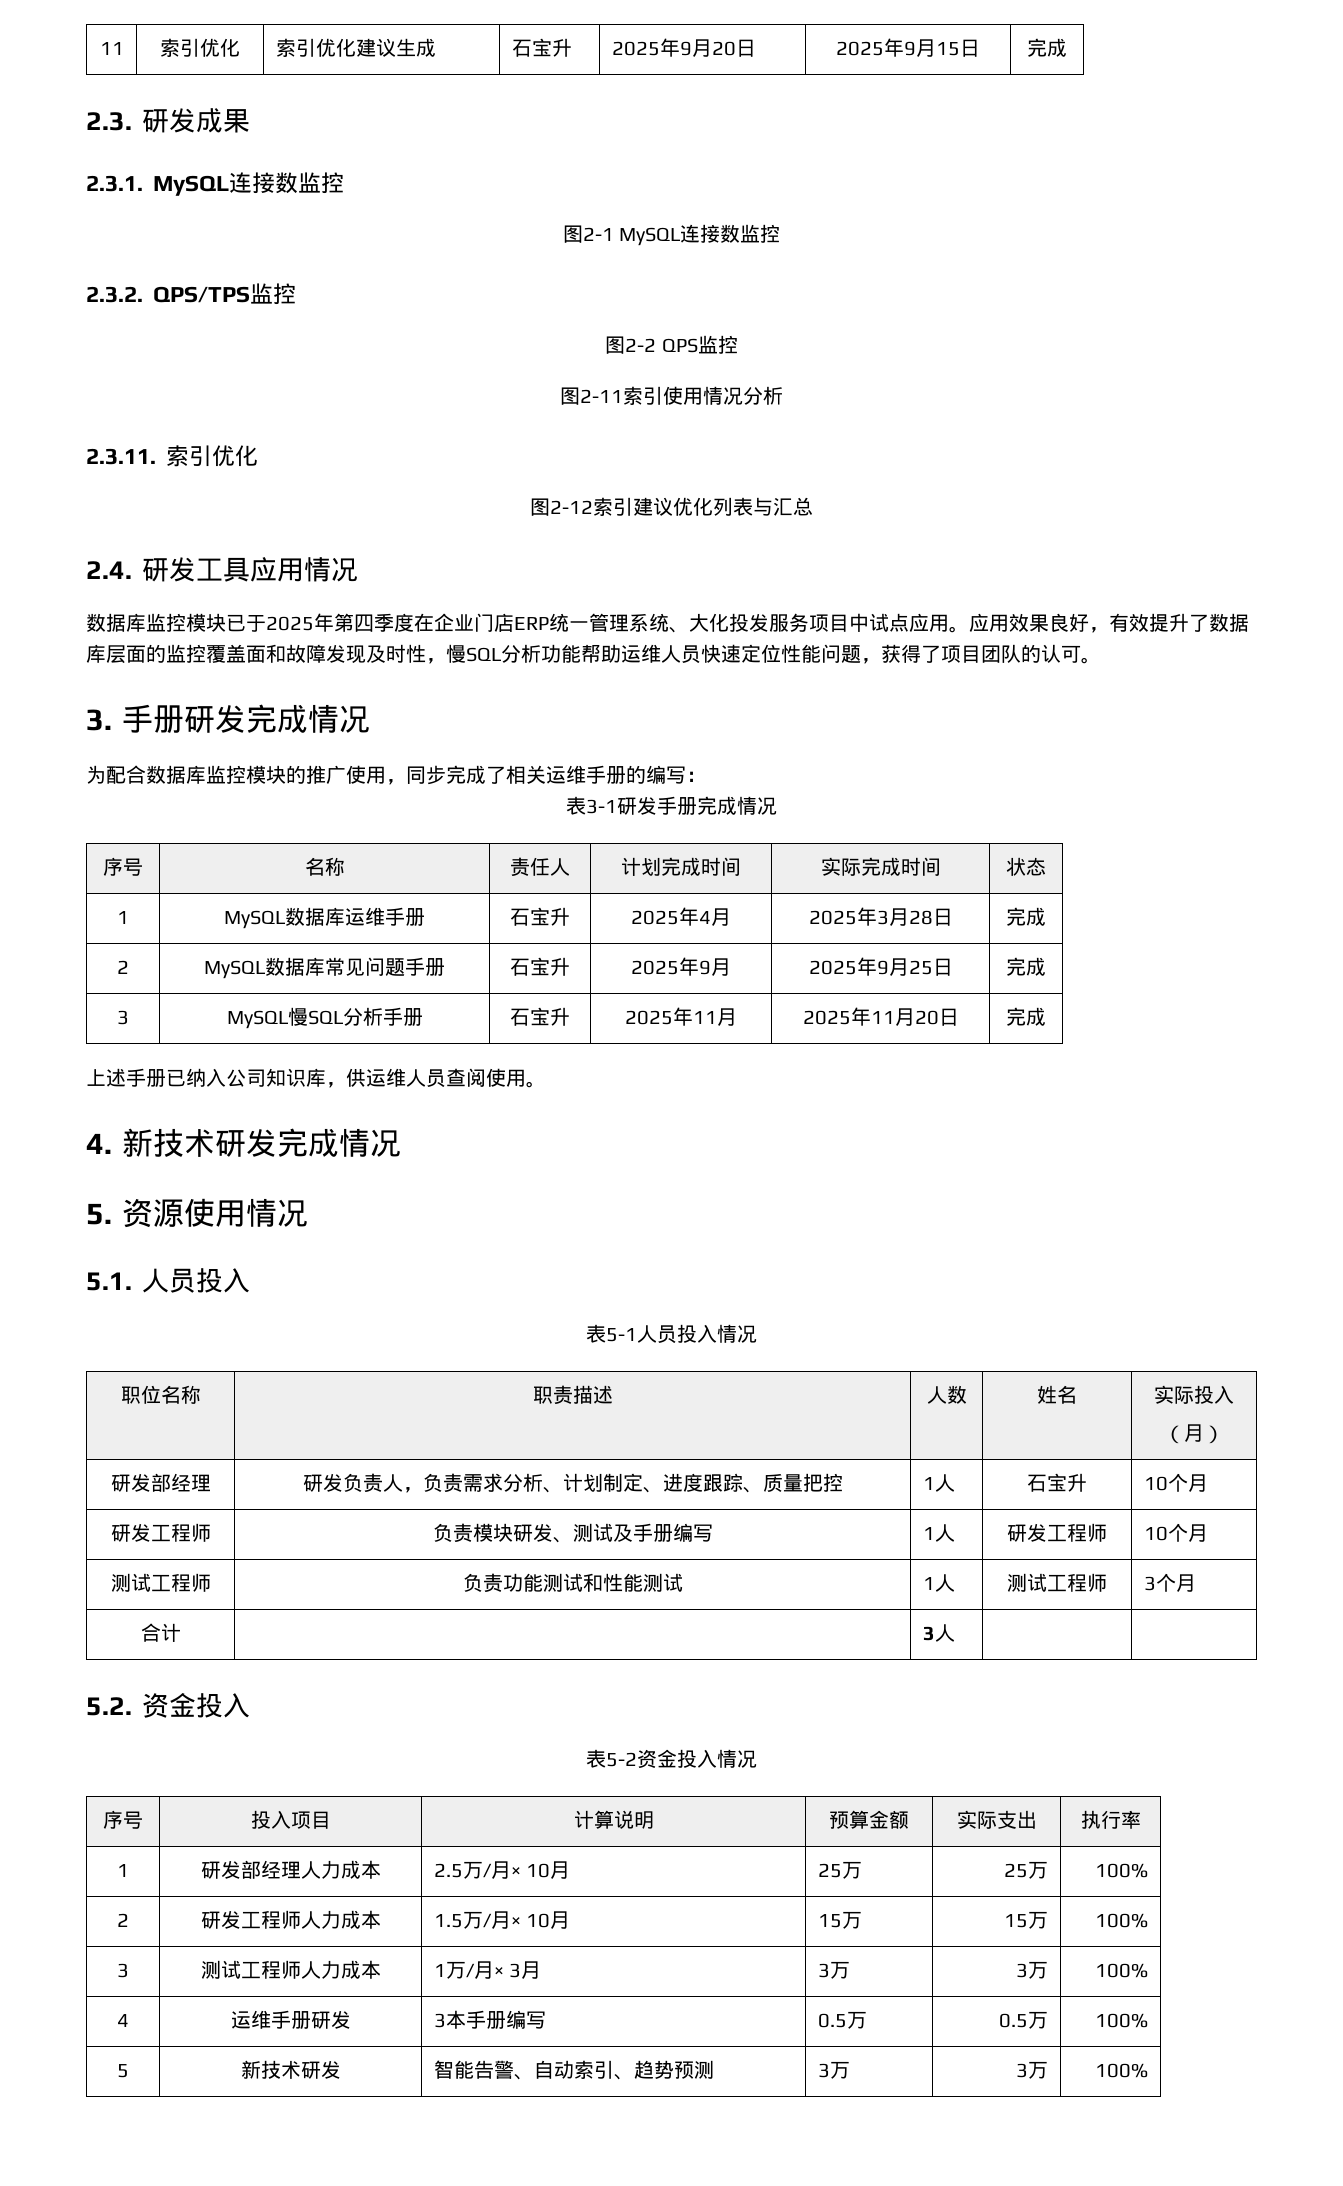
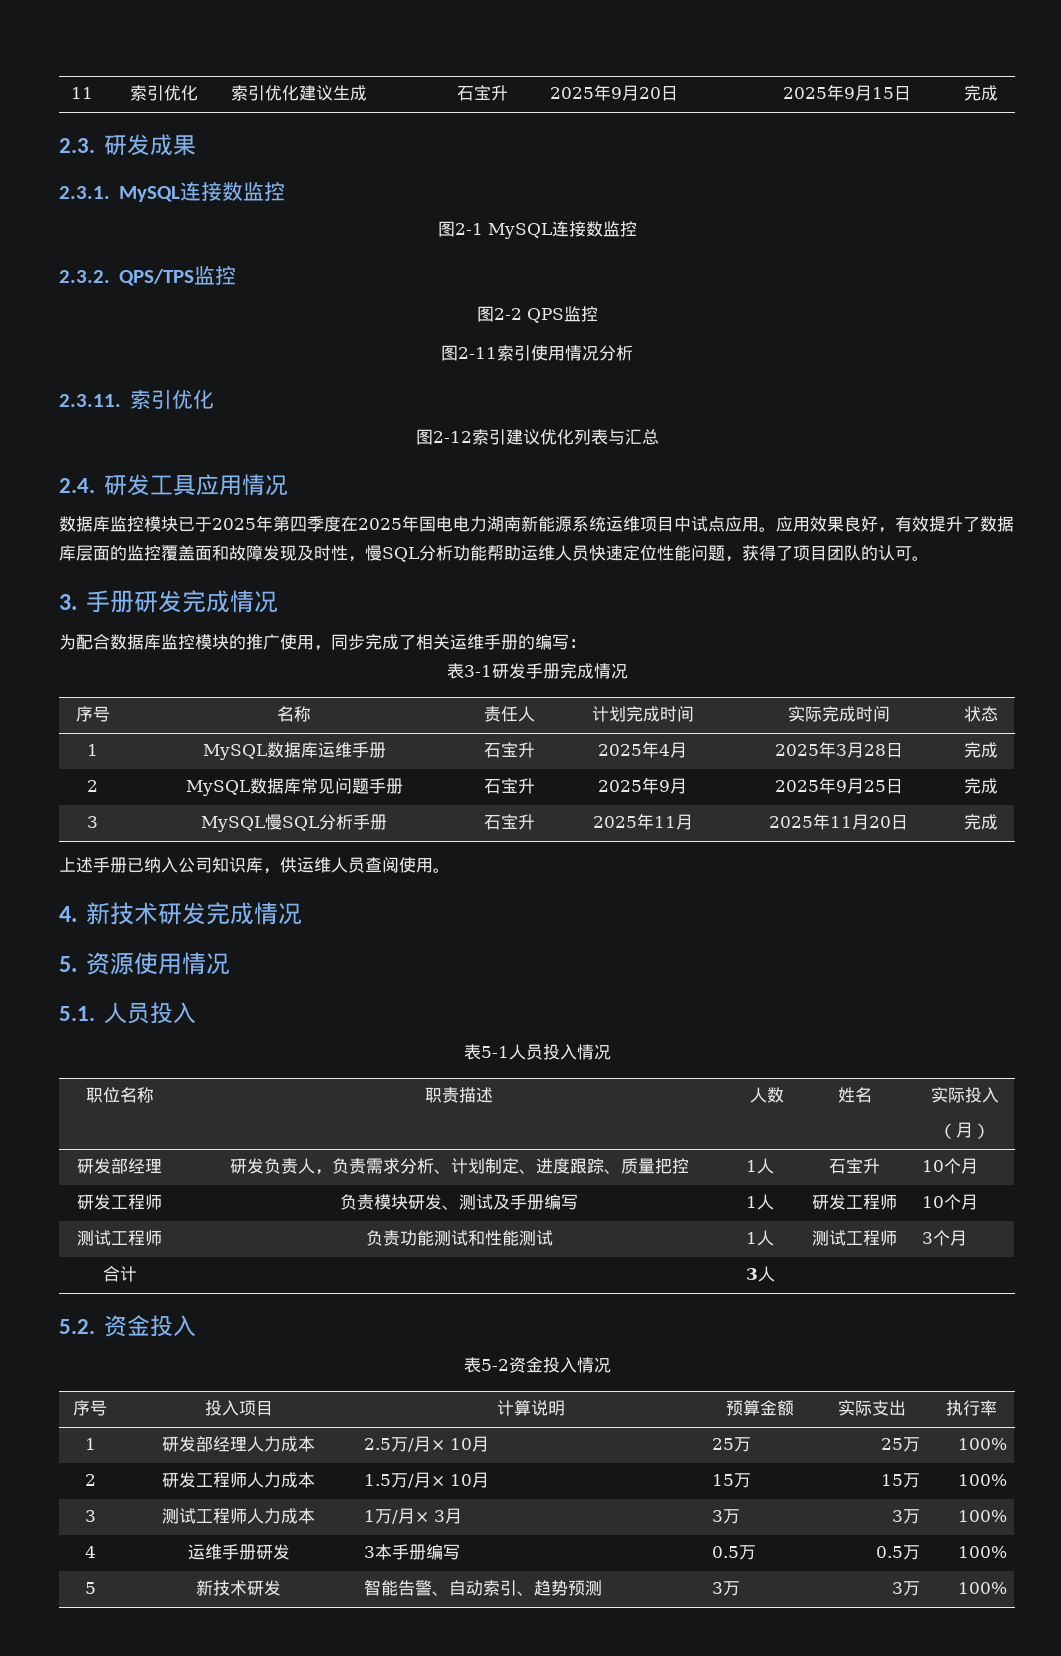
- 数据库监控模块已于2025年第四季度在企业门店ERP统一管理系统、大化投发服务项目中试点应用。
+ 数据库监控模块已于2025年第四季度在2025年国电电力湖南新能源系统运维项目中试点应用。

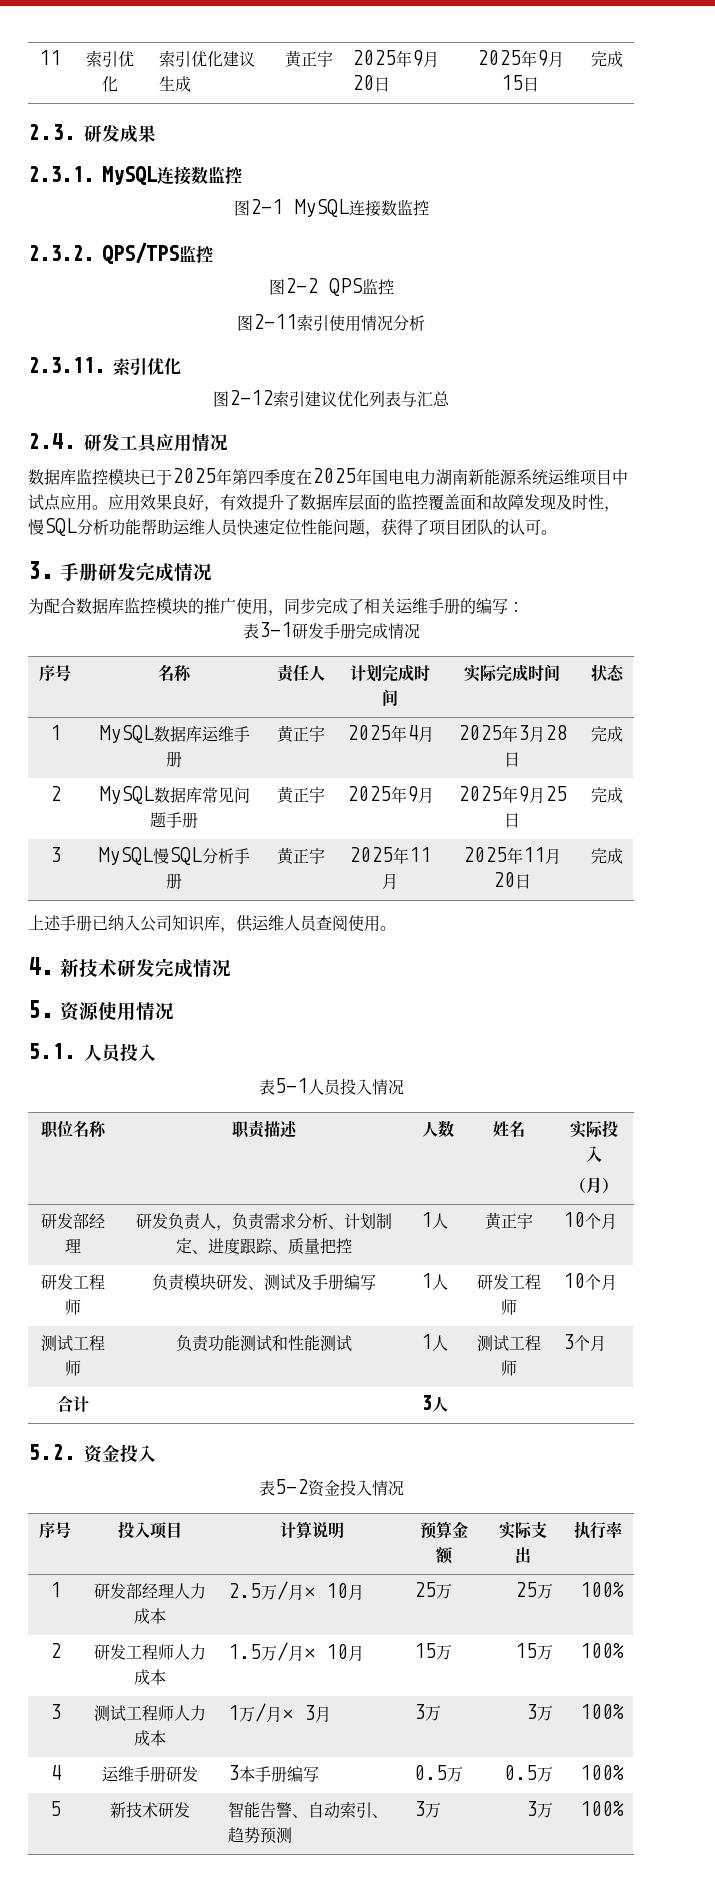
- 11 | 索引优化 | 索引优化建议生成 | 石宝升 | 2025年9月20日 | 2025年9月15日 | 完成
+ 11 | 索引优化 | 索引优化建议生成 | 黄正宇 | 2025年9月20日 | 2025年9月15日 | 完成
- 1 | MySQL数据库运维手册 | 石宝升 | 2025年4月 | 2025年3月28日 | 完成
+ 1 | MySQL数据库运维手册 | 黄正宇 | 2025年4月 | 2025年3月28日 | 完成
- 2 | MySQL数据库常见问题手册 | 石宝升 | 2025年9月 | 2025年9月25日 | 完成
+ 2 | MySQL数据库常见问题手册 | 黄正宇 | 2025年9月 | 2025年9月25日 | 完成
- 3 | MySQL慢SQL分析手册 | 石宝升 | 2025年11月 | 2025年11月20日 | 完成
+ 3 | MySQL慢SQL分析手册 | 黄正宇 | 2025年11月 | 2025年11月20日 | 完成
- 研发部经理 | 研发负责人，负责需求分析、计划制定、进度跟踪、质量把控 | 1人 | 石宝升 | 10个月
+ 研发部经理 | 研发负责人，负责需求分析、计划制定、进度跟踪、质量把控 | 1人 | 黄正宇 | 10个月

